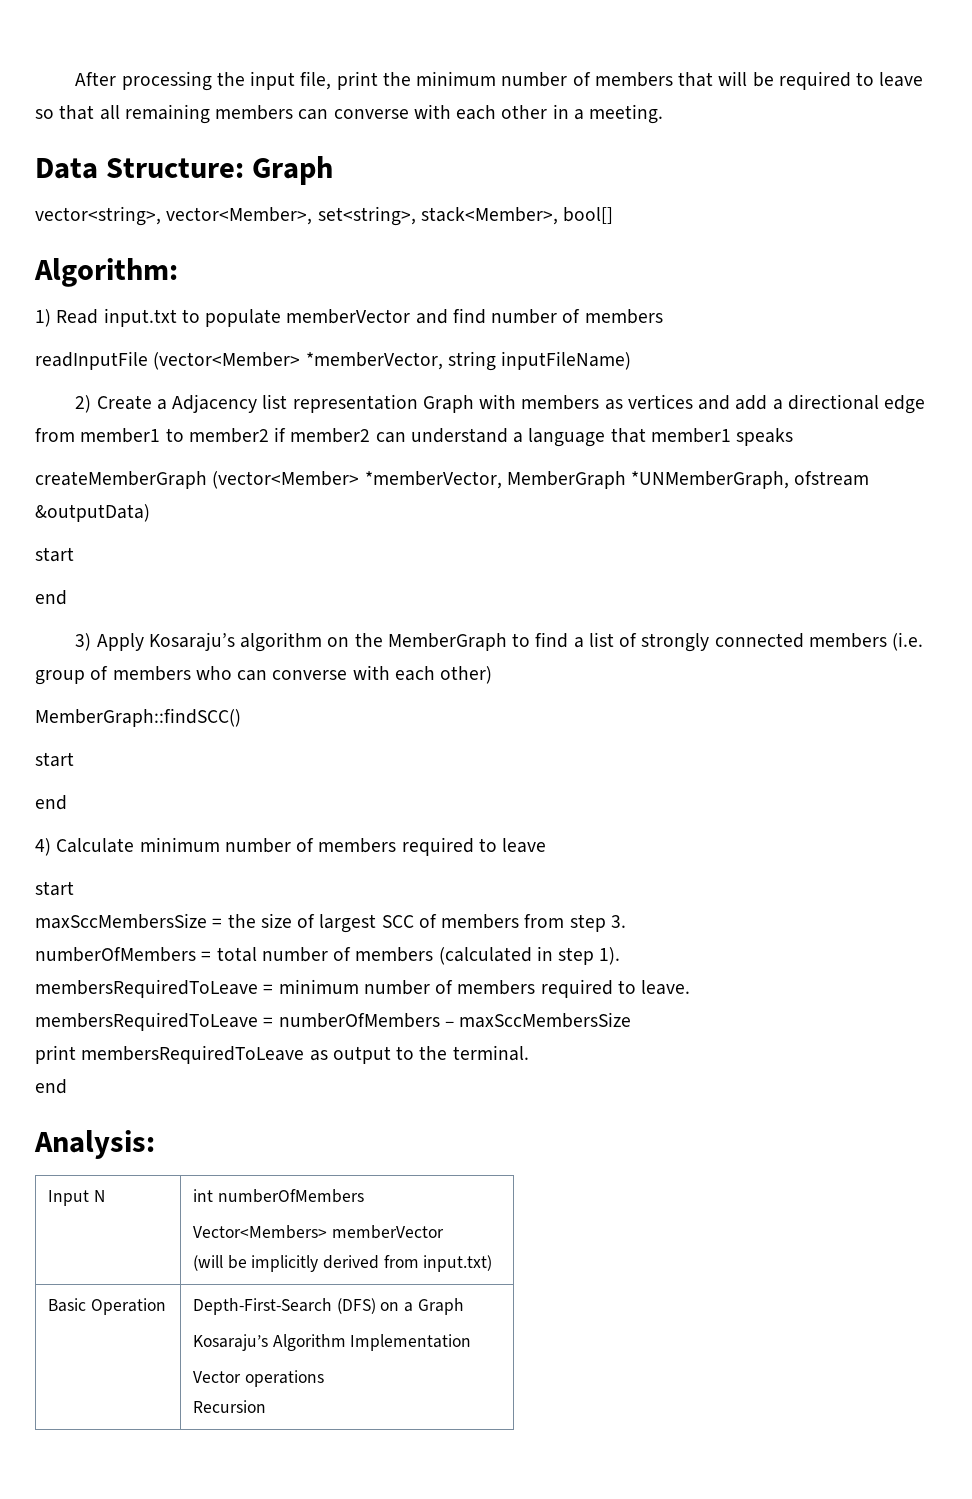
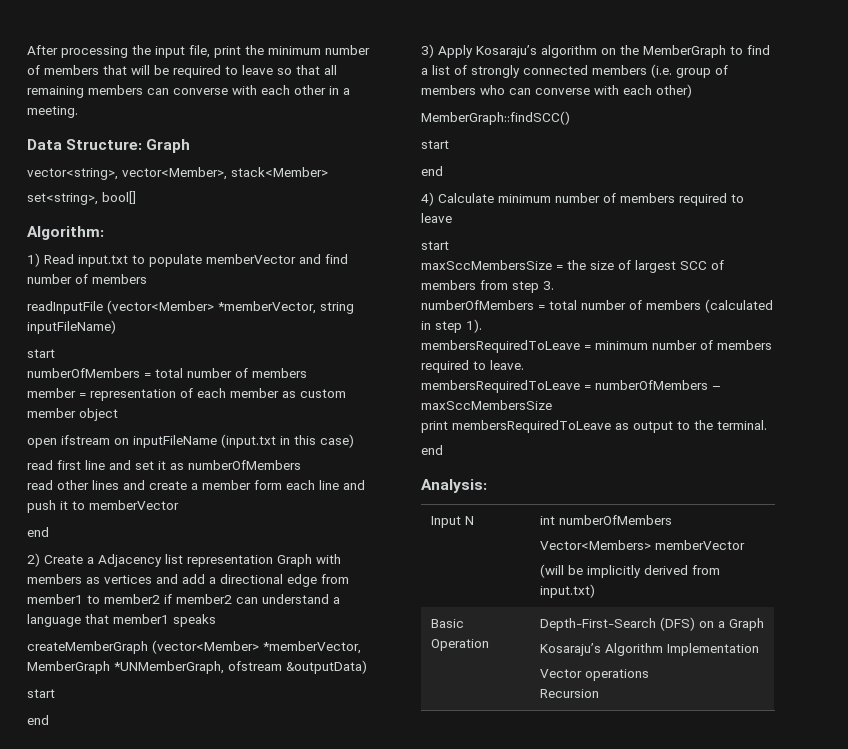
- vector<string>, vector<Member>, set<string>, stack<Member>, bool[]
+ vector<string>, vector<Member>, stack<Member>
+ set<string>, bool[]
  readInputFile (vector<Member> *memberVector, string inputFileName)
+ start
+ numberOfMembers = total number of members
+ member = representation of each member as custom member object
+ open ifstream on inputFileName (input.txt in this case)
+ read first line and set it as numberOfMembers
+ read other lines and create a member form each line and push it to memberVector
+ end

